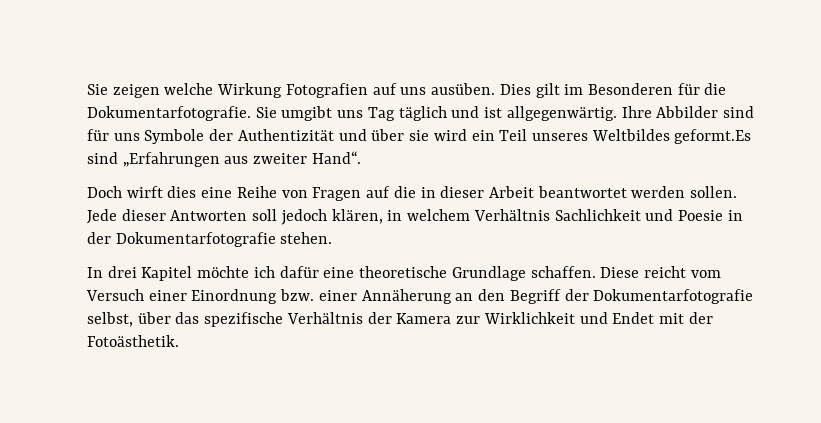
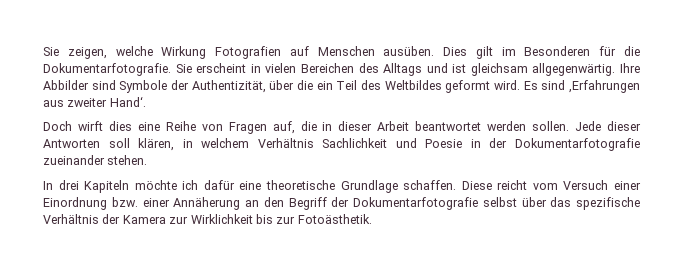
- Sie zeigen welche Wirkung Fotografien auf uns ausüben.
+ Sie zeigen, welche Wirkung Fotografien auf Menschen ausüben.
- Sie umgibt uns Tag täglich und ist allgegenwärtig.
+ Sie erscheint in vielen Bereichen des Alltags und ist gleichsam allgegenwärtig.
- Ihre Abbilder sind für uns Symbole der Authentizität und über sie wird ein Teil unseres Weltbildes geformt.Es sind „Erfahrungen aus zweiter Hand“.
+ Ihre Abbilder sind Symbole der Authentizität, über die ein Teil des Weltbildes geformt wird. Es sind ,Erfahrungen aus zweiter Hand‘.
- Doch wirft dies eine Reihe von Fragen auf die in dieser Arbeit beantwortet werden sollen.
+ Doch wirft dies eine Reihe von Fragen auf, die in dieser Arbeit beantwortet werden sollen.
- Jede dieser Antworten soll jedoch klären, in welchem Verhältnis Sachlichkeit und Poesie in der Dokumentarfotografie stehen.
+ Jede dieser Antworten soll klären, in welchem Verhältnis Sachlichkeit und Poesie in der Dokumentarfotografie zueinander stehen.
- In drei Kapitel möchte ich dafür eine theoretische Grundlage schaffen.
+ In drei Kapiteln möchte ich dafür eine theoretische Grundlage schaffen.
- Diese reicht vom Versuch einer Einordnung bzw. einer Annäherung an den Begriff der Dokumentarfotografie selbst, über das spezifische Verhältnis der Kamera zur Wirklichkeit und Endet mit der Fotoästhetik.
+ Diese reicht vom Versuch einer Einordnung bzw. einer Annäherung an den Begriff der Dokumentarfotografie selbst über das spezifische Verhältnis der Kamera zur Wirklichkeit bis zur Fotoästhetik.

